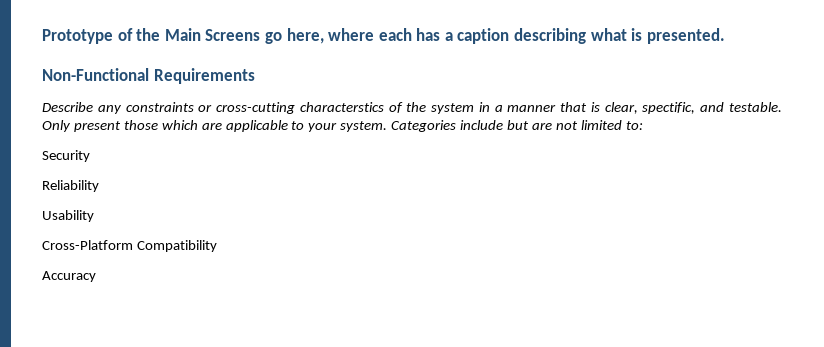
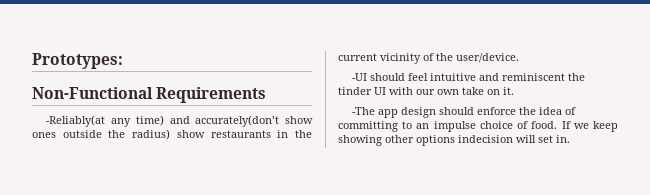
- Prototype of the Main Screens go here, where each has a caption describing what is presented.
+ Prototypes:
  Non-Functional Requirements
- Describe any constraints or cross-cutting characterstics of the system in a manner that is clear, spectific, and testable. Only present those which are applicable to your system. Categories include but are not limited to:
- Security
- Reliability
- Usability
- Cross-Platform Compatibility
- Accuracy
+ -Reliably(at any time) and accurately(don’t show ones outside the radius) show restaurants in the current vicinity of the user/device.
+ -UI should feel intuitive and reminiscent the tinder UI with our own take on it.
+ -The app design should enforce the idea of committing to an impulse choice of food. If we keep showing other options indecision will set in.

